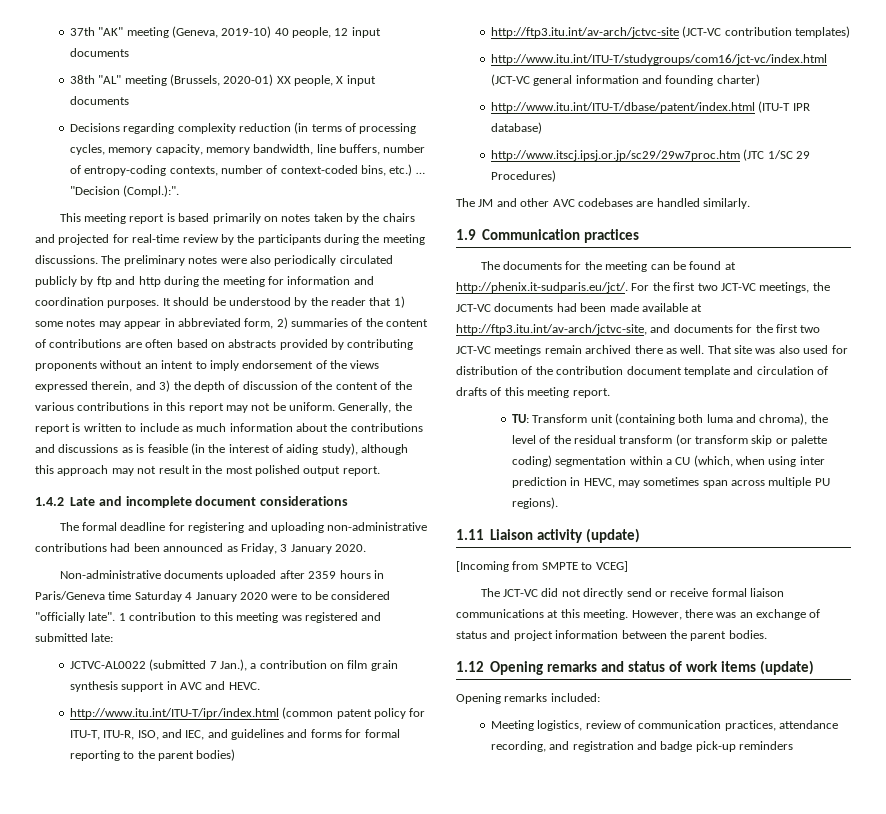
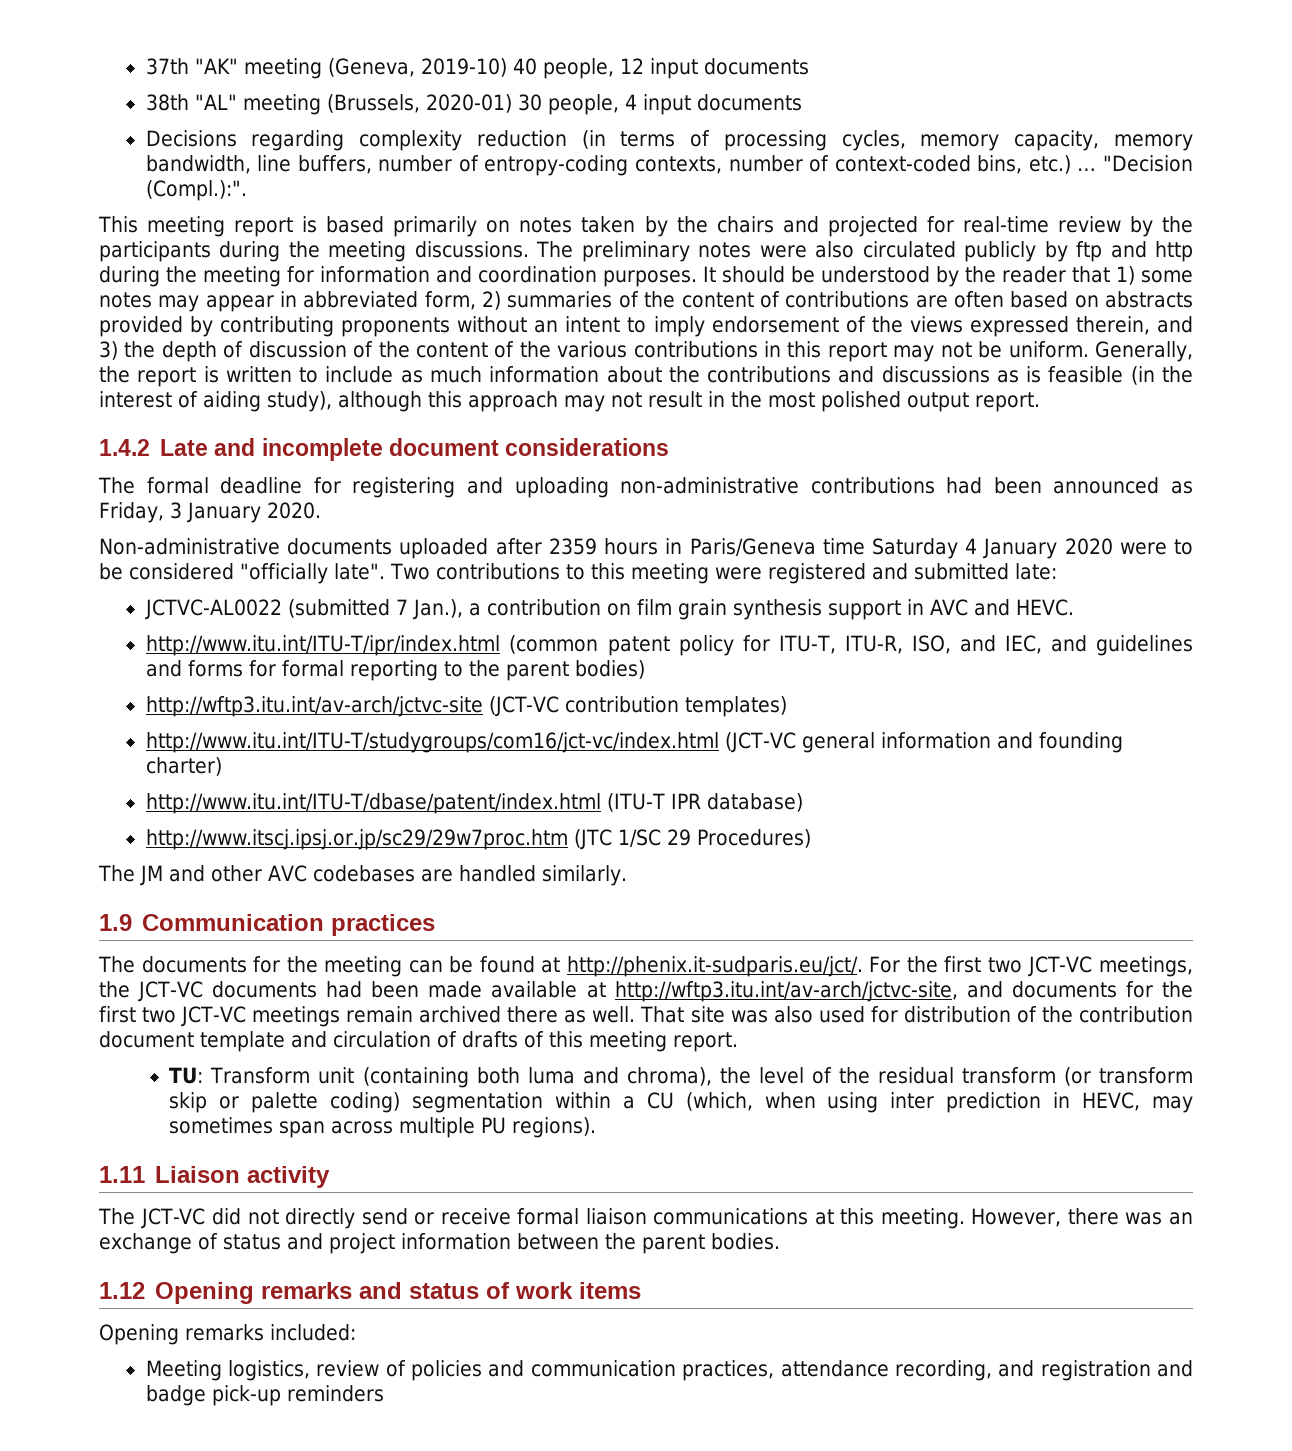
- 38th "AL" meeting (Brussels, 2020-01) XX people, X input documents
+ 38th "AL" meeting (Brussels, 2020-01) 30 people, 4 input documents
- The preliminary notes were also periodically circulated publicly by ftp and http during the meeting for information and coordination purposes.
+ The preliminary notes were also circulated publicly by ftp and http during the meeting for information and coordination purposes.
- 1 contribution to this meeting was registered and submitted late:
+ Two contributions to this meeting were registered and submitted late:
- http://ftp3.itu.int/av-arch/jctvc-site (JCT-VC contribution templates)
+ http://wftp3.itu.int/av-arch/jctvc-site (JCT-VC contribution templates)
- The documents for the meeting can be found at http://phenix.it-sudparis.eu/jct/. For the first two JCT-VC meetings, the JCT-VC documents had been made available at http://ftp3.itu.int/av-arch/jctvc-site, and documents for the first two JCT-VC meetings remain archived there as well.
+ The documents for the meeting can be found at http://phenix.it-sudparis.eu/jct/. For the first two JCT-VC meetings, the JCT-VC documents had been made available at http://wftp3.itu.int/av-arch/jctvc-site, and documents for the first two JCT-VC meetings remain archived there as well.
- 1.11 Liaison activity (update)
- [Incoming from SMPTE to VCEG]
+ 1.11 Liaison activity
- 1.12 Opening remarks and status of work items (update)
+ 1.12 Opening remarks and status of work items
- Meeting logistics, review of communication practices, attendance recording, and registration and badge pick-up reminders
+ Meeting logistics, review of policies and communication practices, attendance recording, and registration and badge pick-up reminders

